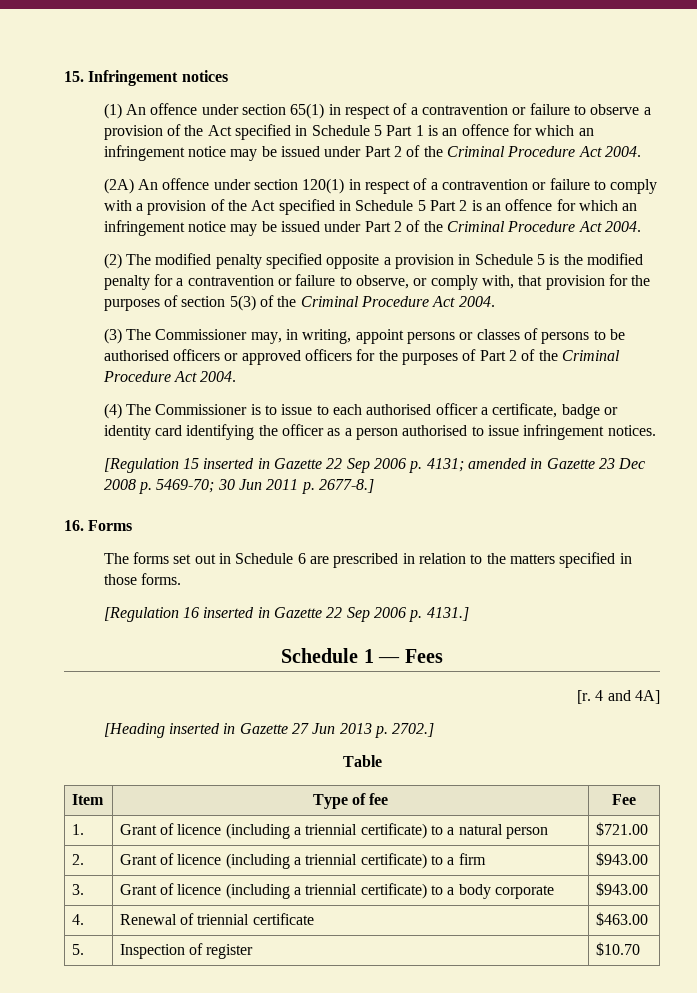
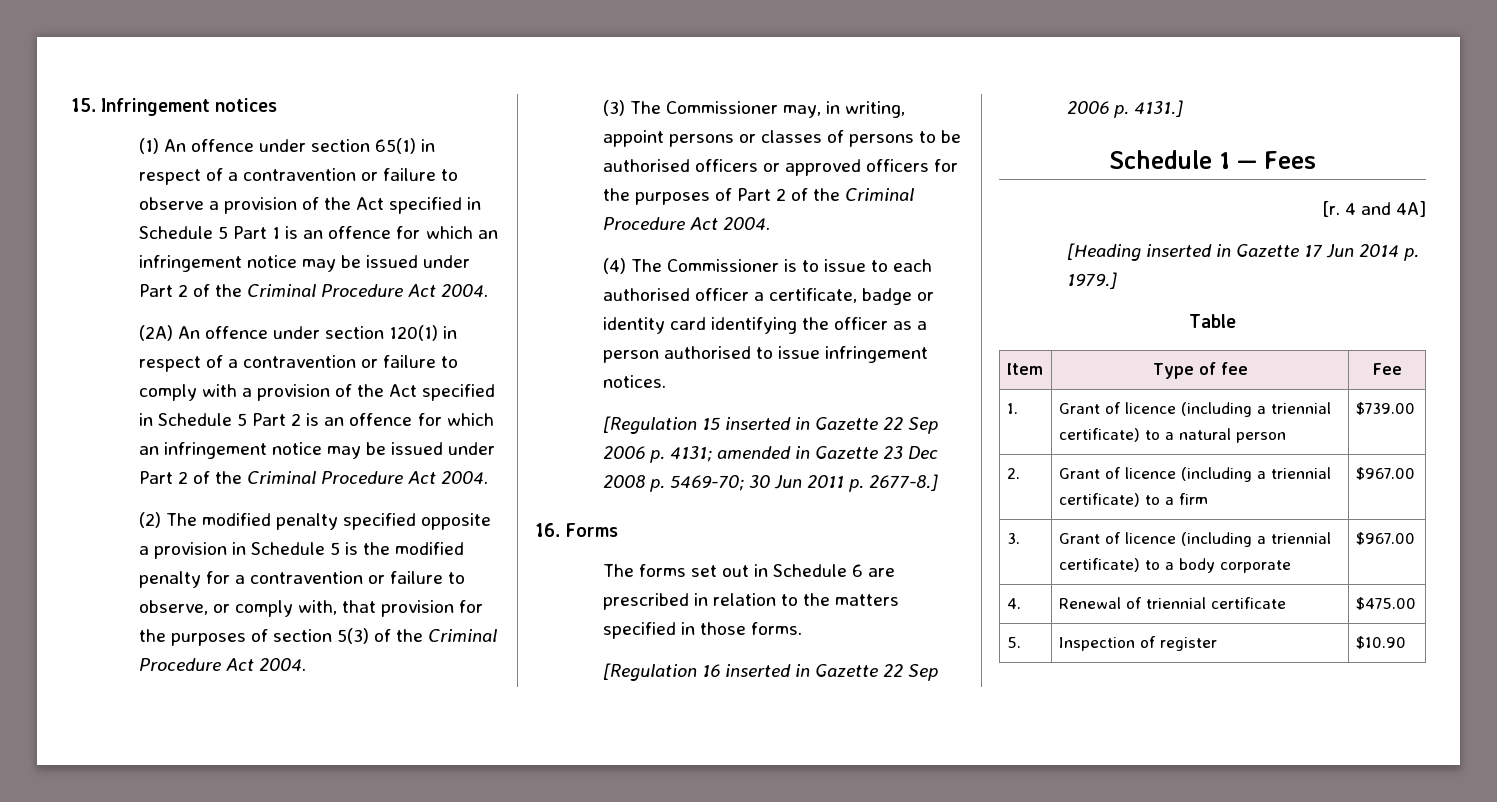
- [Heading inserted in Gazette 27 Jun 2013 p. 2702.]
+ [Heading inserted in Gazette 17 Jun 2014 p. 1979.]
- 1. | Grant of licence (including a triennial certificate) to a natural person | $721.00
+ 1. | Grant of licence (including a triennial certificate) to a natural person | $739.00
- 2. | Grant of licence (including a triennial certificate) to a firm | $943.00
+ 2. | Grant of licence (including a triennial certificate) to a firm | $967.00
- 3. | Grant of licence (including a triennial certificate) to a body corporate | $943.00
+ 3. | Grant of licence (including a triennial certificate) to a body corporate | $967.00
- 4. | Renewal of triennial certificate | $463.00
+ 4. | Renewal of triennial certificate | $475.00
- 5. | Inspection of register | $10.70
+ 5. | Inspection of register | $10.90

